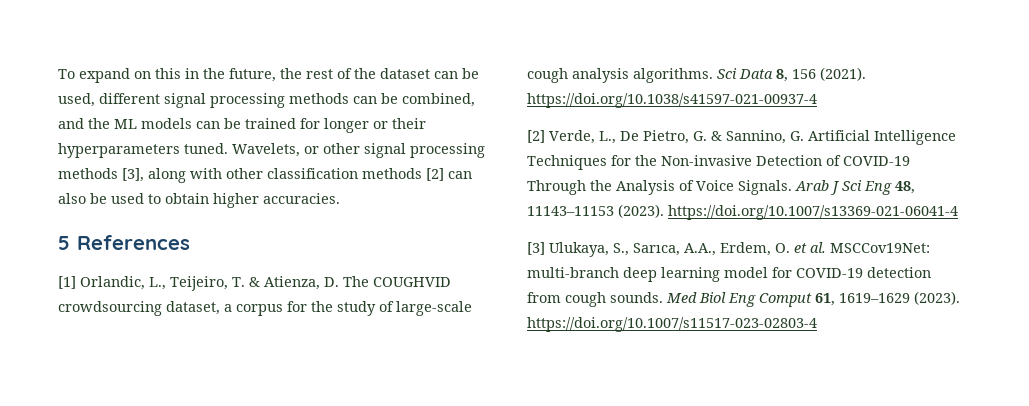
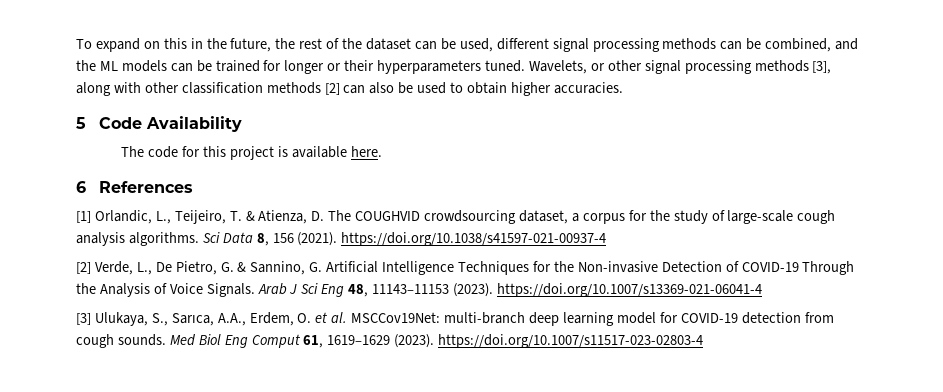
- 5 References
+ 5 Code Availability
+ The code for this project is available here.
+ 6 References

